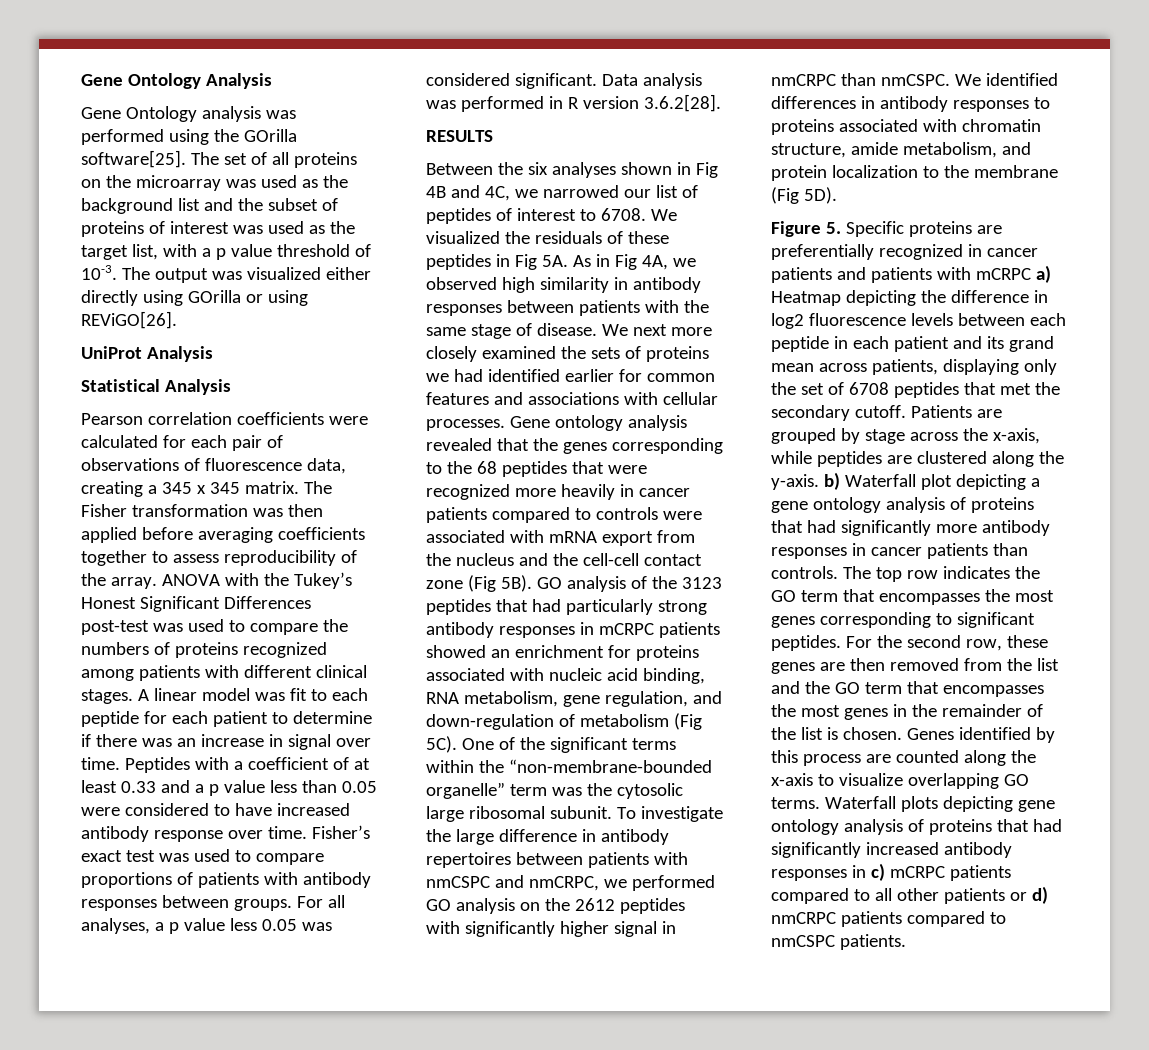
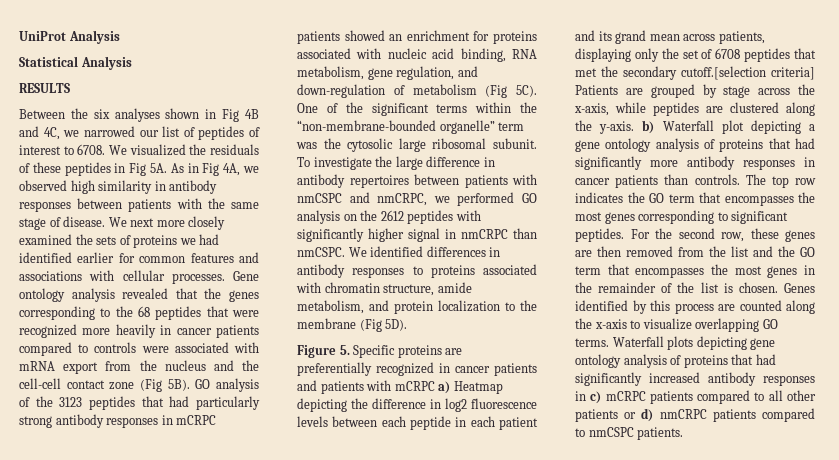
- Gene Ontology Analysis
- Gene Ontology analysis was performed using the GOrilla software[25]. The set of all proteins on the microarray was used as the background list and the subset of proteins of interest was used as the target list, with a p value threshold of 10-3. The output was visualized either directly using GOrilla or using REViGO[26].
  UniProt Analysis
  Statistical Analysis
- Pearson correlation coefficients were calculated for each pair of observations of fluorescence data, creating a 345 x 345 matrix. The Fisher transformation was then applied before averaging coefficients together to assess reproducibility of the array. ANOVA with the Tukey’s Honest Significant Differences post-test was used to compare the numbers of proteins recognized among patients with different clinical stages. A linear model was fit to each peptide for each patient to determine if there was an increase in signal over time. Peptides with a coefficient of at least 0.33 and a p value less than 0.05 were considered to have increased antibody response over time. Fisher’s exact test was used to compare proportions of patients with antibody responses between groups. For all analyses, a p value less 0.05 was considered significant. Data analysis was performed in R version 3.6.2[28].
- Figure 5. Specific proteins are preferentially recognized in cancer patients and patients with mCRPC a) Heatmap depicting the difference in log2 fluorescence levels between each peptide in each patient and its grand mean across patients, displaying only the set of 6708 peptides that met the secondary cutoff. Patients are grouped by stage across the x-axis, while peptides are clustered along the y-axis. b) Waterfall plot depicting a gene ontology analysis of proteins that had significantly more antibody responses in cancer patients than controls.
+ Figure 5. Specific proteins are preferentially recognized in cancer patients and patients with mCRPC a) Heatmap depicting the difference in log2 fluorescence levels between each peptide in each patient and its grand mean across patients, displaying only the set of 6708 peptides that met the secondary cutoff.[selection criteria] Patients are grouped by stage across the x-axis, while peptides are clustered along the y-axis. b) Waterfall plot depicting a gene ontology analysis of proteins that had significantly more antibody responses in cancer patients than controls.

